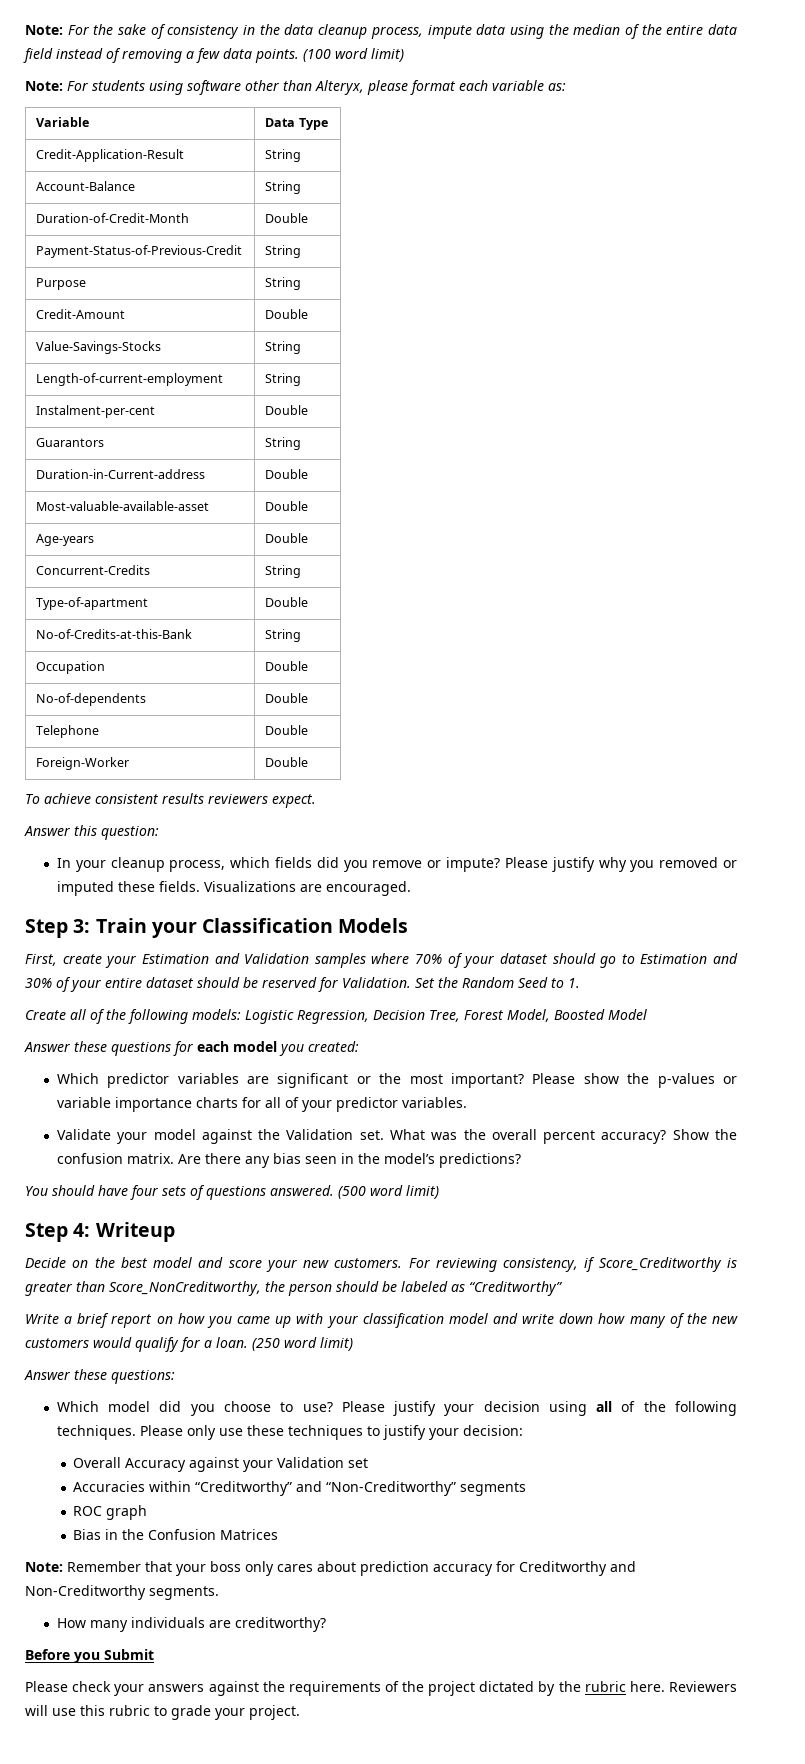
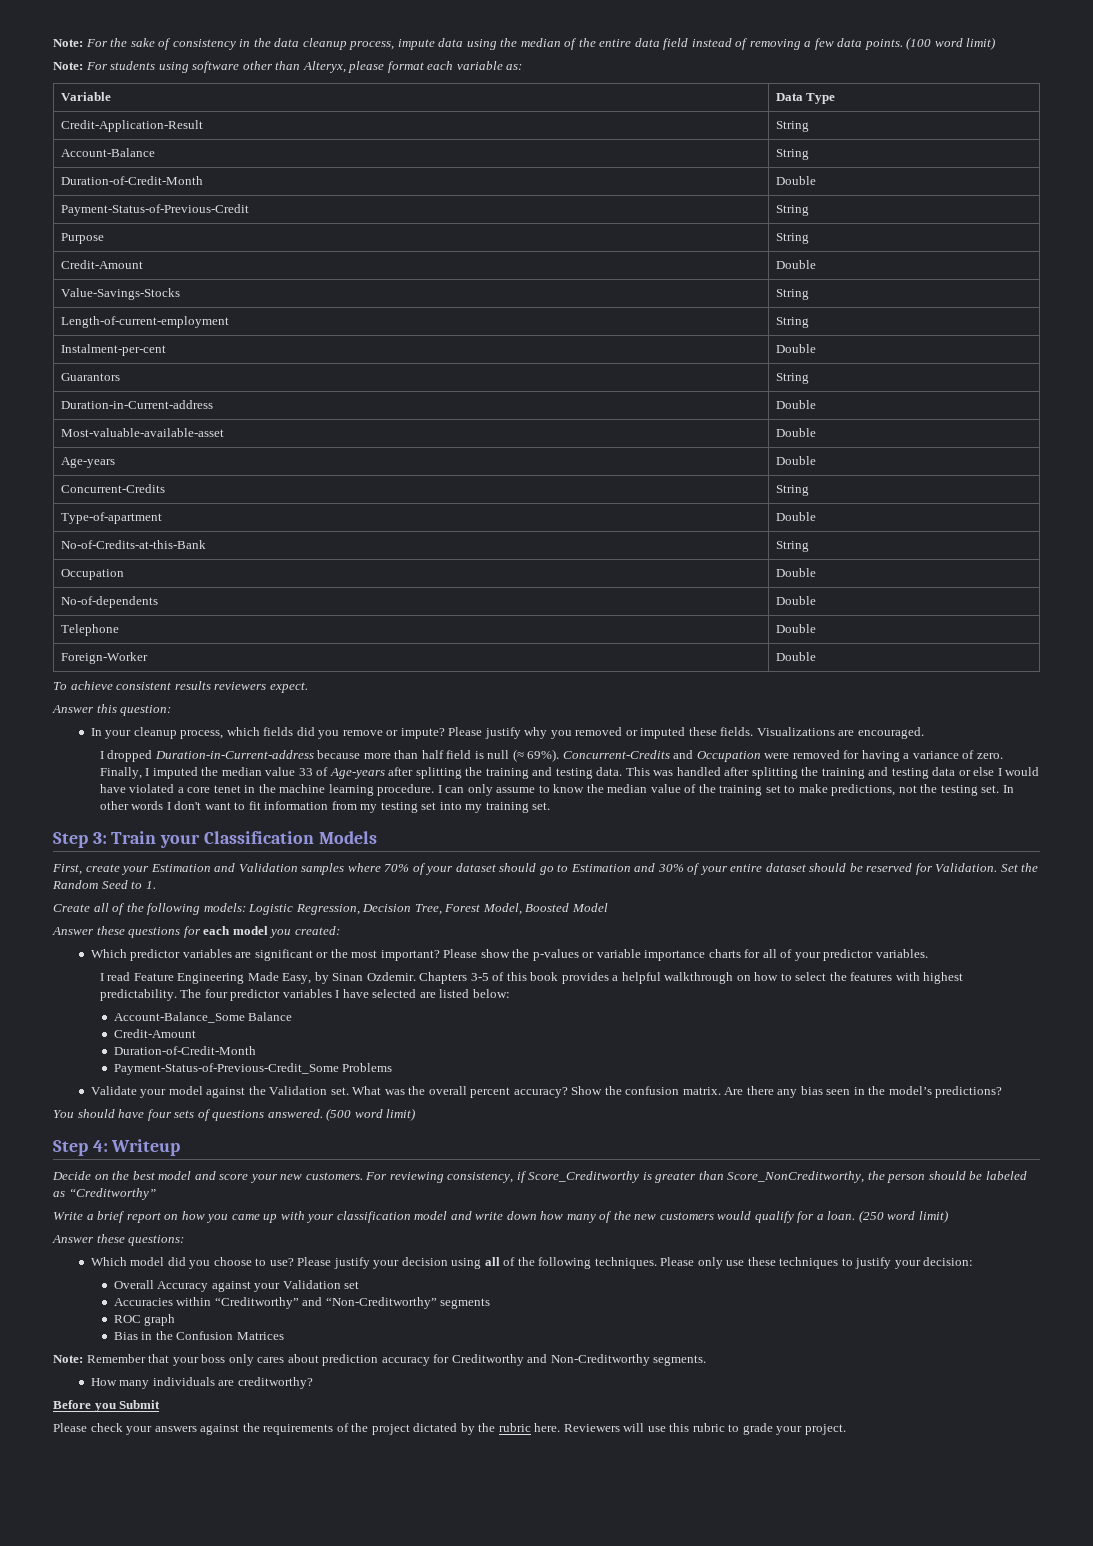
+ I dropped Duration-in-Current-address because more than half field is null (≈ 69%). Concurrent-Credits and Occupation were removed for having a variance of zero. Finally, I imputed the median value 33 of Age-years after splitting the training and testing data. This was handled after splitting the training and testing data or else I would have violated a core tenet in the machine learning procedure. I can only assume to know the median value of the training set to make predictions, not the testing set. In other words I don't want to fit information from my testing set into my training set.
+ I read Feature Engineering Made Easy, by Sinan Ozdemir. Chapters 3-5 of this book provides a helpful walkthrough on how to select the features with highest predictability. The four predictor variables I have selected are listed below:
+ Account-Balance_Some Balance
+ Credit-Amount
+ Duration-of-Credit-Month
+ Payment-Status-of-Previous-Credit_Some Problems

